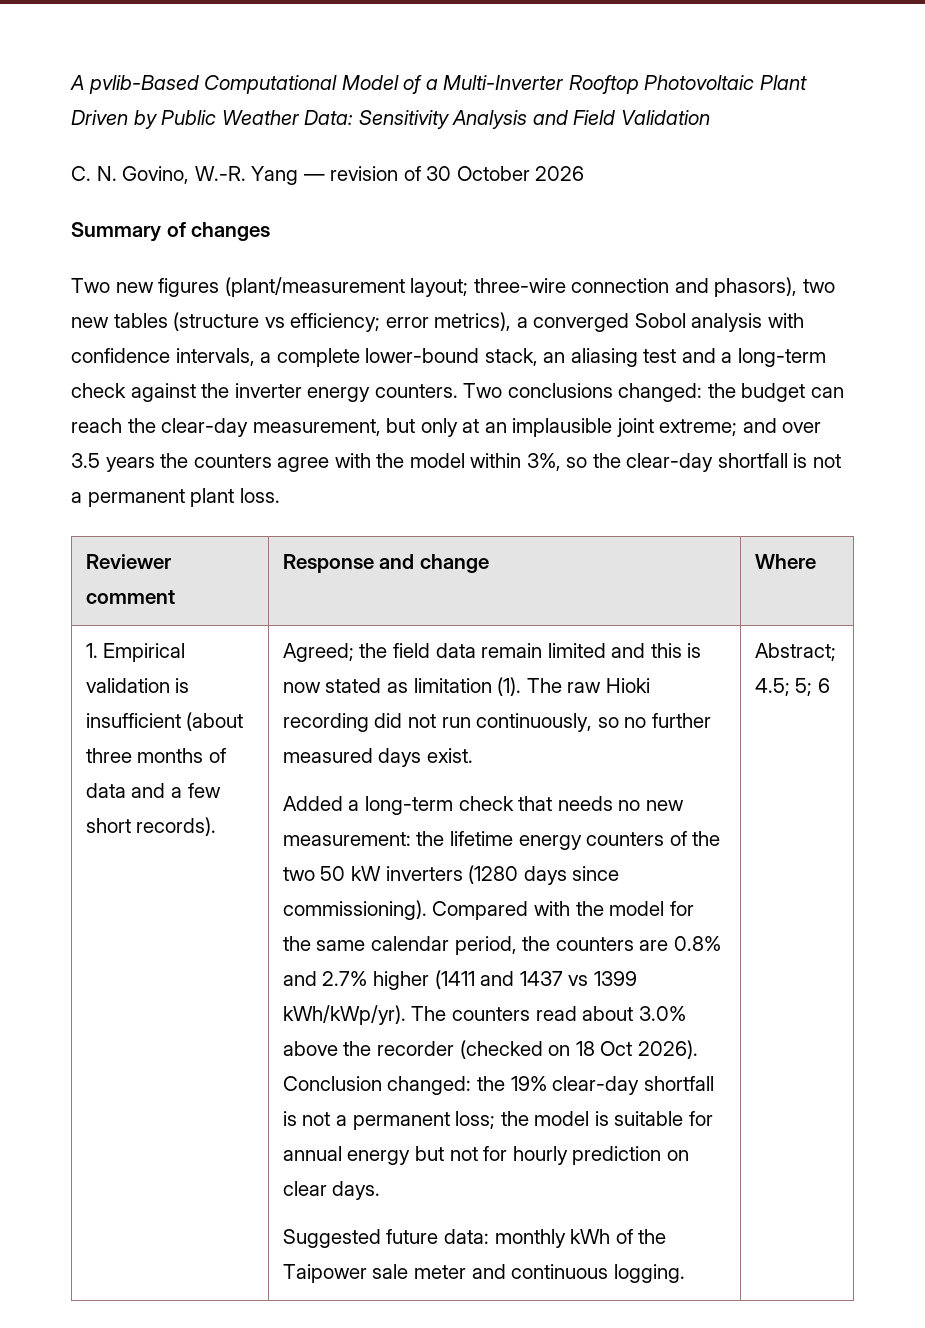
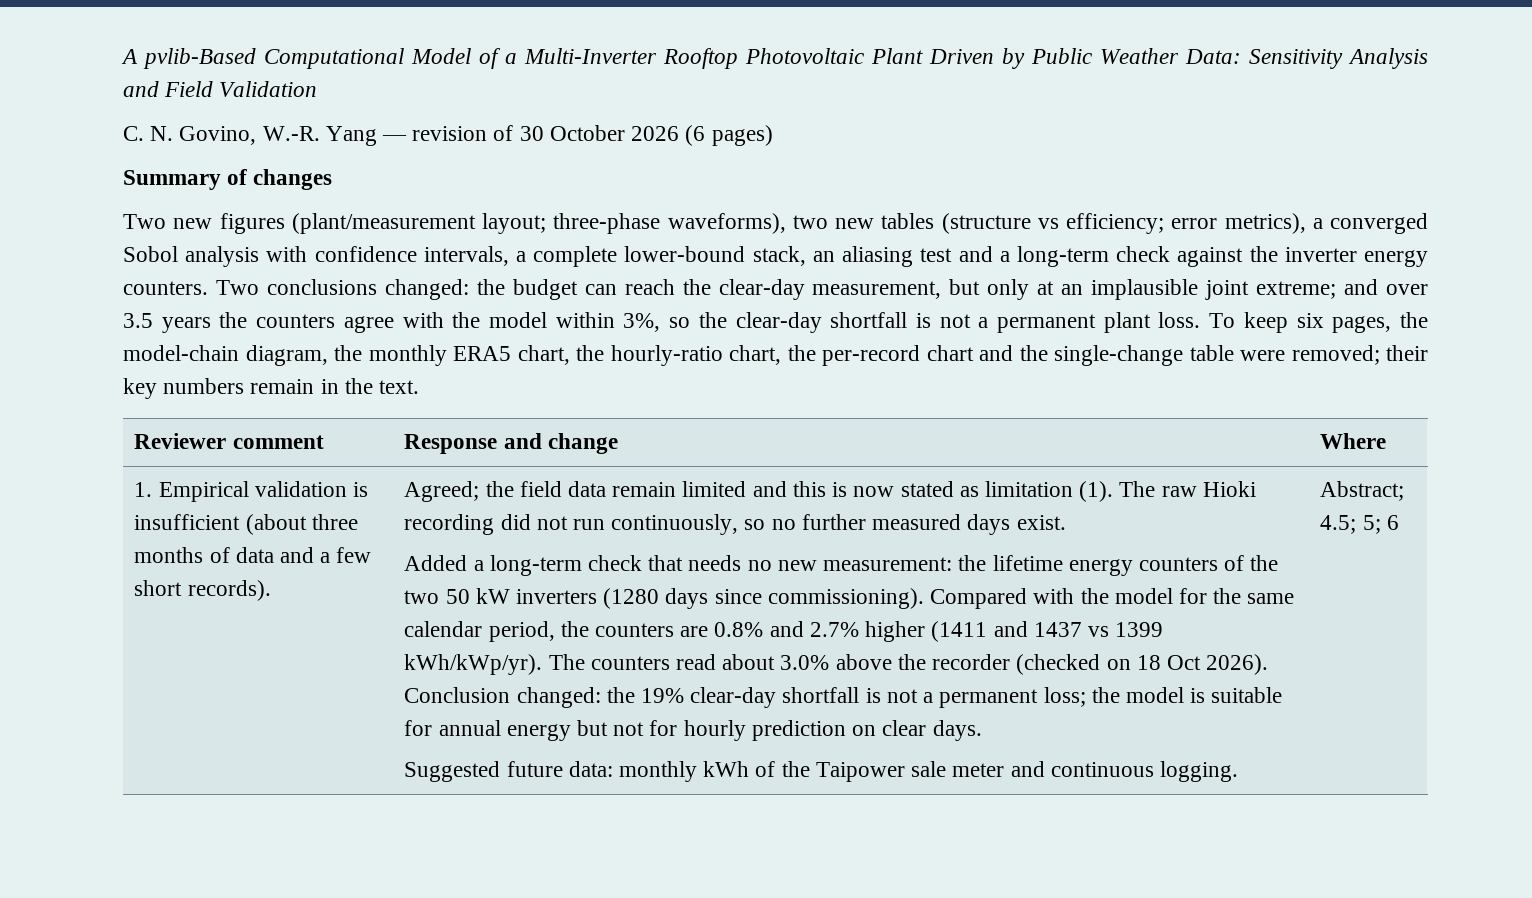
- C. N. Govino, W.-R. Yang — revision of 30 October 2026
+ C. N. Govino, W.-R. Yang — revision of 30 October 2026 (6 pages)
- Two new figures (plant/measurement layout; three-wire connection and phasors), two new tables (structure vs efficiency; error metrics), a converged Sobol analysis with confidence intervals, a complete lower-bound stack, an aliasing test and a long-term check against the inverter energy counters.
+ Two new figures (plant/measurement layout; three-phase waveforms), two new tables (structure vs efficiency; error metrics), a converged Sobol analysis with confidence intervals, a complete lower-bound stack, an aliasing test and a long-term check against the inverter energy counters.
+ To keep six pages, the model-chain diagram, the monthly ERA5 chart, the hourly-ratio chart, the per-record chart and the single-change table were removed; their key numbers remain in the text.

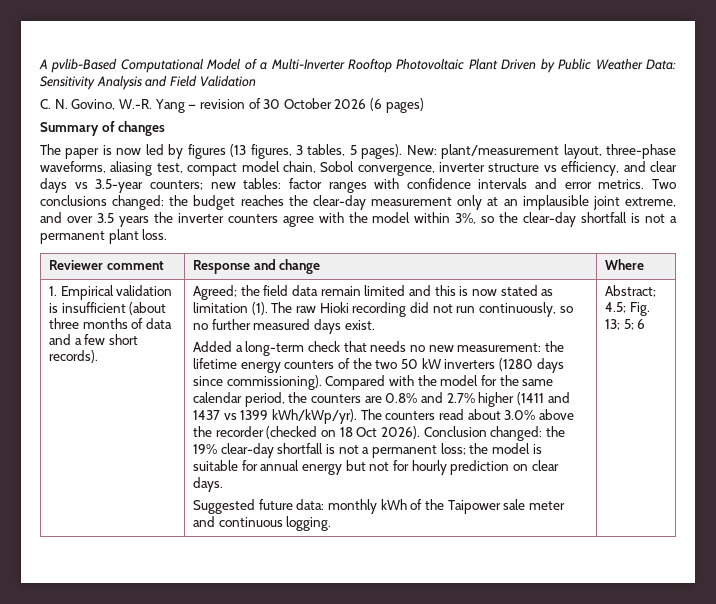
- Two new figures (plant/measurement layout; three-phase waveforms), two new tables (structure vs efficiency; error metrics), a converged Sobol analysis with confidence intervals, a complete lower-bound stack, an aliasing test and a long-term check against the inverter energy counters.
+ The paper is now led by figures (13 figures, 3 tables, 5 pages). New: plant/measurement layout, three-phase waveforms, aliasing test, compact model chain, Sobol convergence, inverter structure vs efficiency, and clear days vs 3.5-year counters; new tables: factor ranges with confidence intervals and error metrics.
- Two conclusions changed: the budget can reach the clear-day measurement, but only at an implausible joint extreme; and over 3.5 years the counters agree with the model within 3%, so the clear-day shortfall is not a permanent plant loss. To keep six pages, the model-chain diagram, the monthly ERA5 chart, the hourly-ratio chart, the per-record chart and the single-change table were removed; their key numbers remain in the text.
+ Two conclusions changed: the budget reaches the clear-day measurement only at an implausible joint extreme, and over 3.5 years the inverter counters agree with the model within 3%, so the clear-day shortfall is not a permanent plant loss.
- Abstract; 4.5; 5; 6
+ Abstract; 4.5; Fig. 13; 5; 6

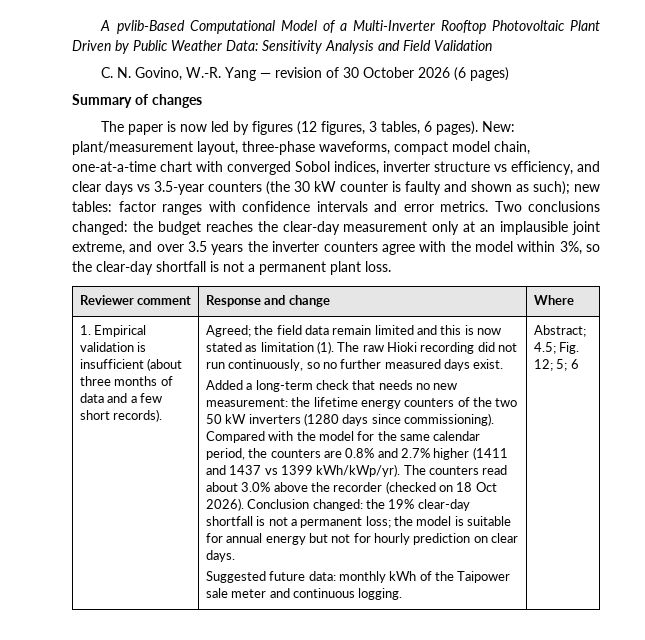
- The paper is now led by figures (13 figures, 3 tables, 5 pages).
+ The paper is now led by figures (12 figures, 3 tables, 6 pages).
- New: plant/measurement layout, three-phase waveforms, aliasing test, compact model chain, Sobol convergence, inverter structure vs efficiency, and clear days vs 3.5-year counters; new tables: factor ranges with confidence intervals and error metrics.
+ New: plant/measurement layout, three-phase waveforms, compact model chain, one-at-a-time chart with converged Sobol indices, inverter structure vs efficiency, and clear days vs 3.5-year counters (the 30 kW counter is faulty and shown as such); new tables: factor ranges with confidence intervals and error metrics.
- Abstract; 4.5; Fig. 13; 5; 6
+ Abstract; 4.5; Fig. 12; 5; 6

